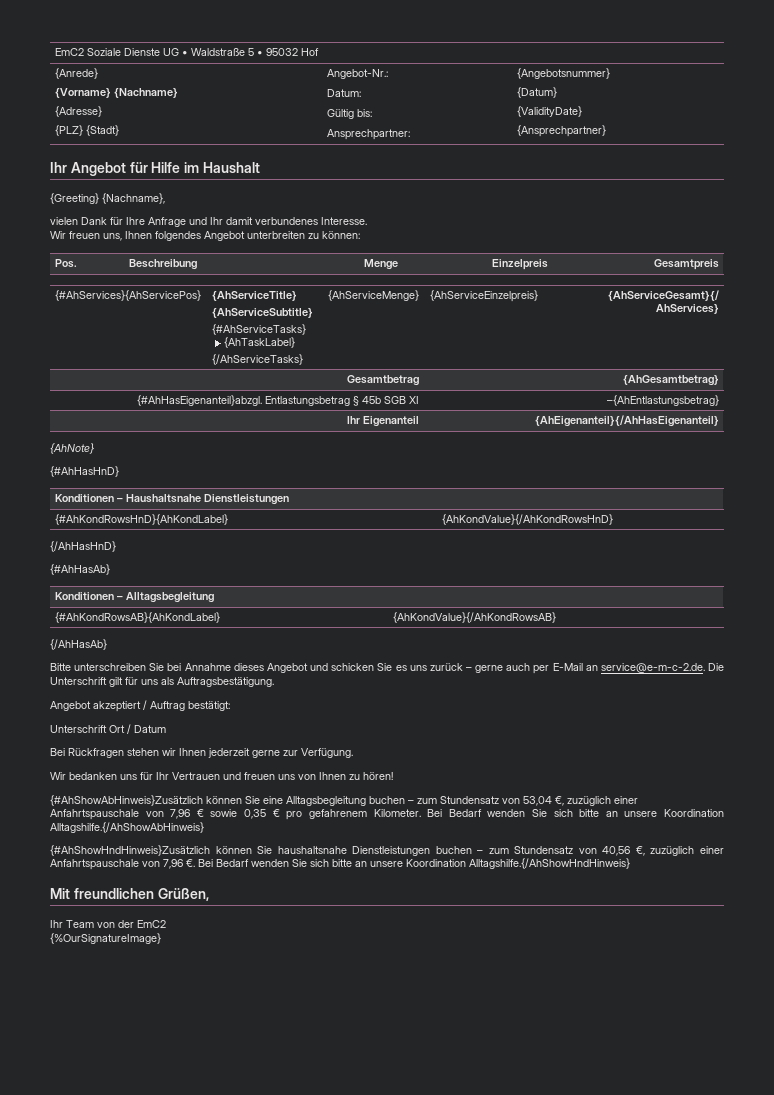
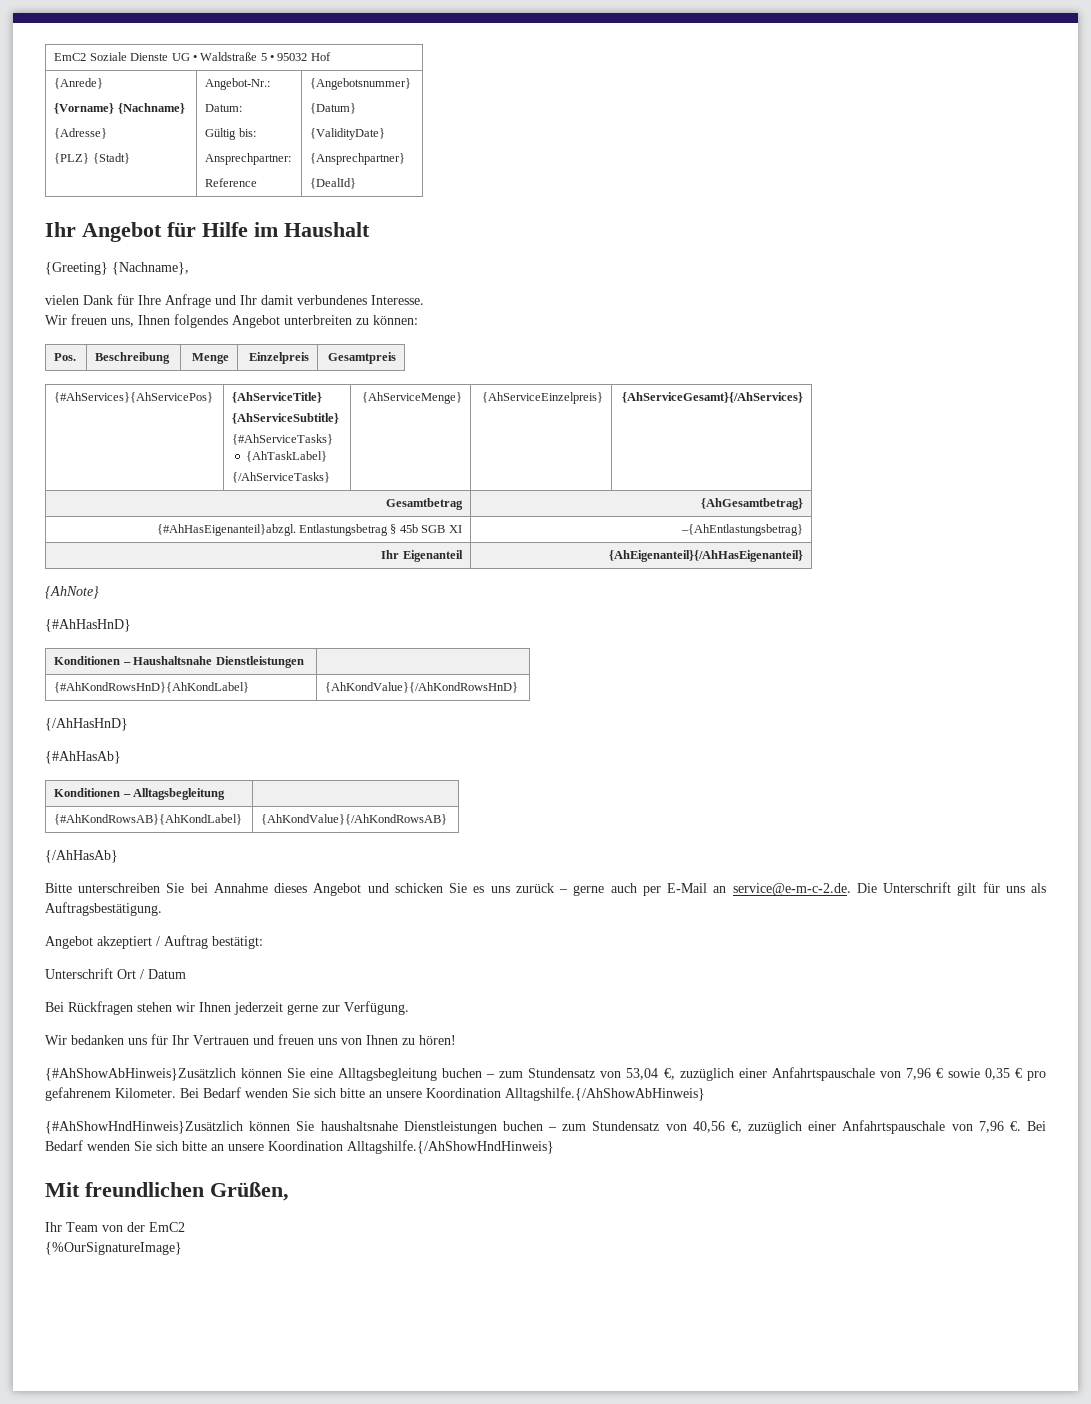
  {Anrede}
  {Vorname} {Nachname}
  {Adresse}
  {PLZ} {Stadt} | Angebot-Nr.:
  Datum:
  Gültig bis:
- Ansprechpartner: | {Angebotsnummer}
+ Ansprechpartner:
+ Reference | {Angebotsnummer}
  {Datum}
  {ValidityDate}
  {Ansprechpartner}
+ {DealId}

